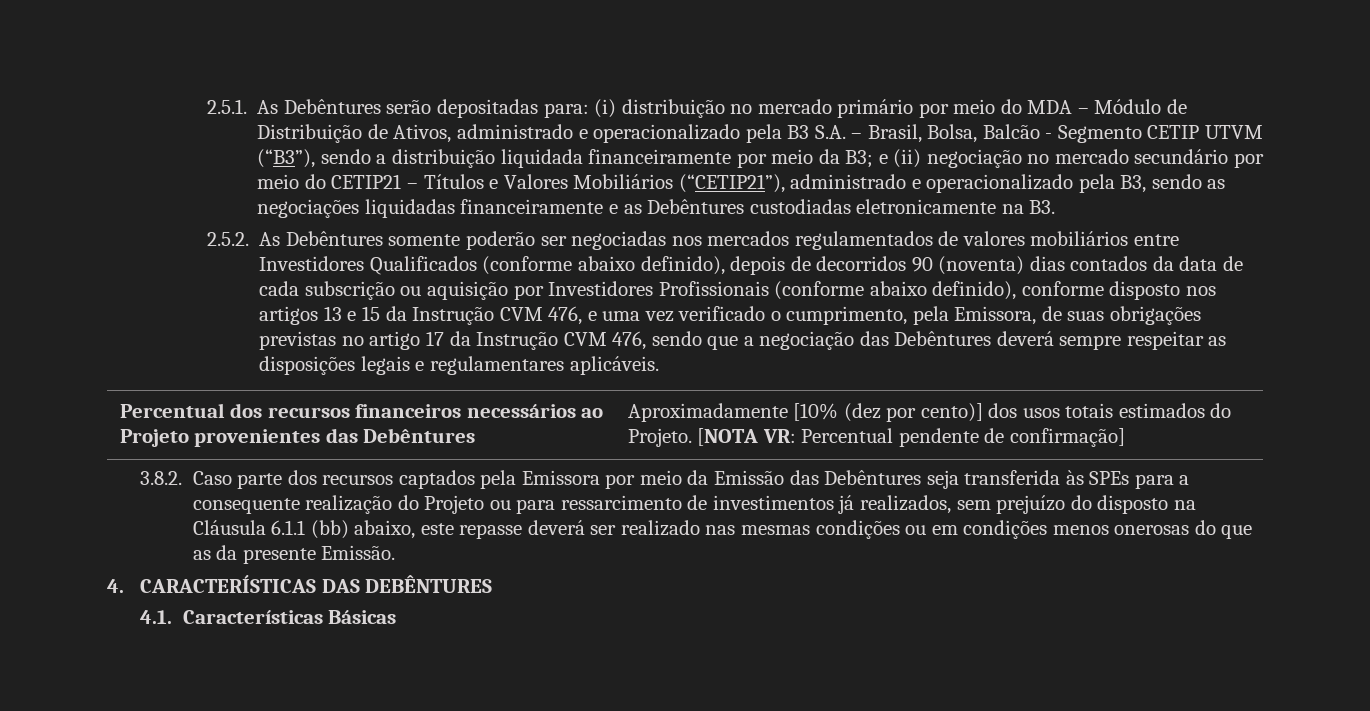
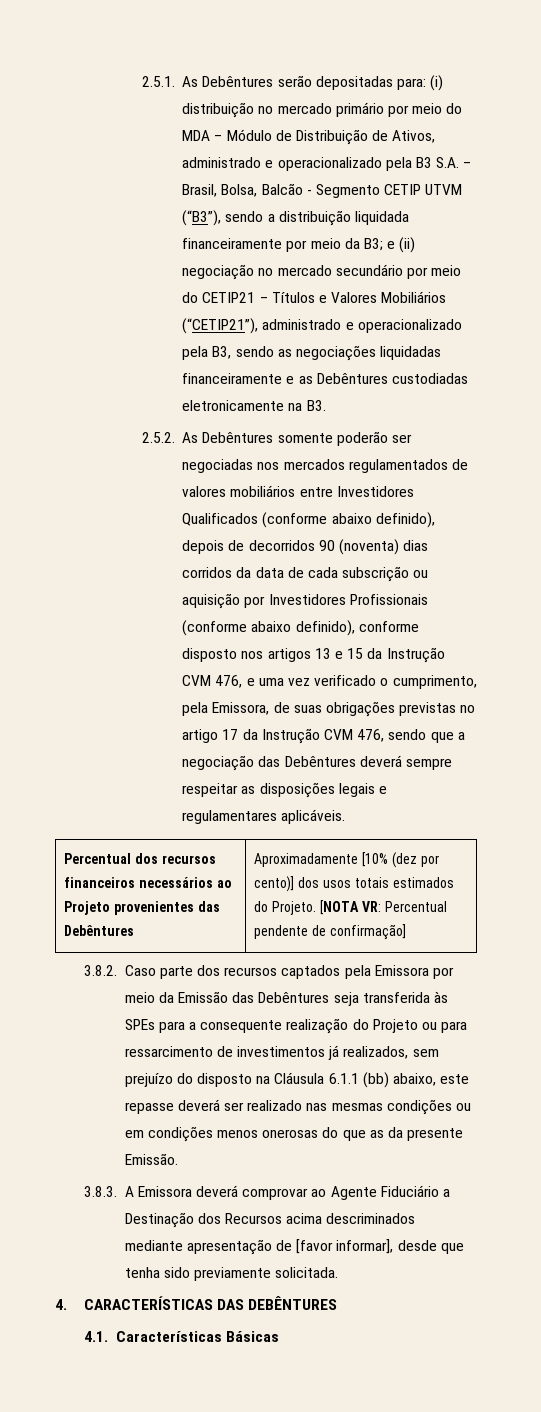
- 2.5.2. As Debêntures somente poderão ser negociadas nos mercados regulamentados de valores mobiliários entre Investidores Qualificados (conforme abaixo definido), depois de decorridos 90 (noventa) dias contados da data de cada subscrição ou aquisição por Investidores Profissionais (conforme abaixo definido), conforme disposto nos artigos 13 e 15 da Instrução CVM 476, e uma vez verificado o cumprimento, pela Emissora, de suas obrigações previstas no artigo 17 da Instrução CVM 476, sendo que a negociação das Debêntures deverá sempre respeitar as disposições legais e regulamentares aplicáveis.
+ 2.5.2. As Debêntures somente poderão ser negociadas nos mercados regulamentados de valores mobiliários entre Investidores Qualificados (conforme abaixo definido), depois de decorridos 90 (noventa) dias corridos da data de cada subscrição ou aquisição por Investidores Profissionais (conforme abaixo definido), conforme disposto nos artigos 13 e 15 da Instrução CVM 476, e uma vez verificado o cumprimento, pela Emissora, de suas obrigações previstas no artigo 17 da Instrução CVM 476, sendo que a negociação das Debêntures deverá sempre respeitar as disposições legais e regulamentares aplicáveis.
+ 3.8.3. A Emissora deverá comprovar ao Agente Fiduciário a Destinação dos Recursos acima descriminados mediante apresentação de [favor informar], desde que tenha sido previamente solicitada.

